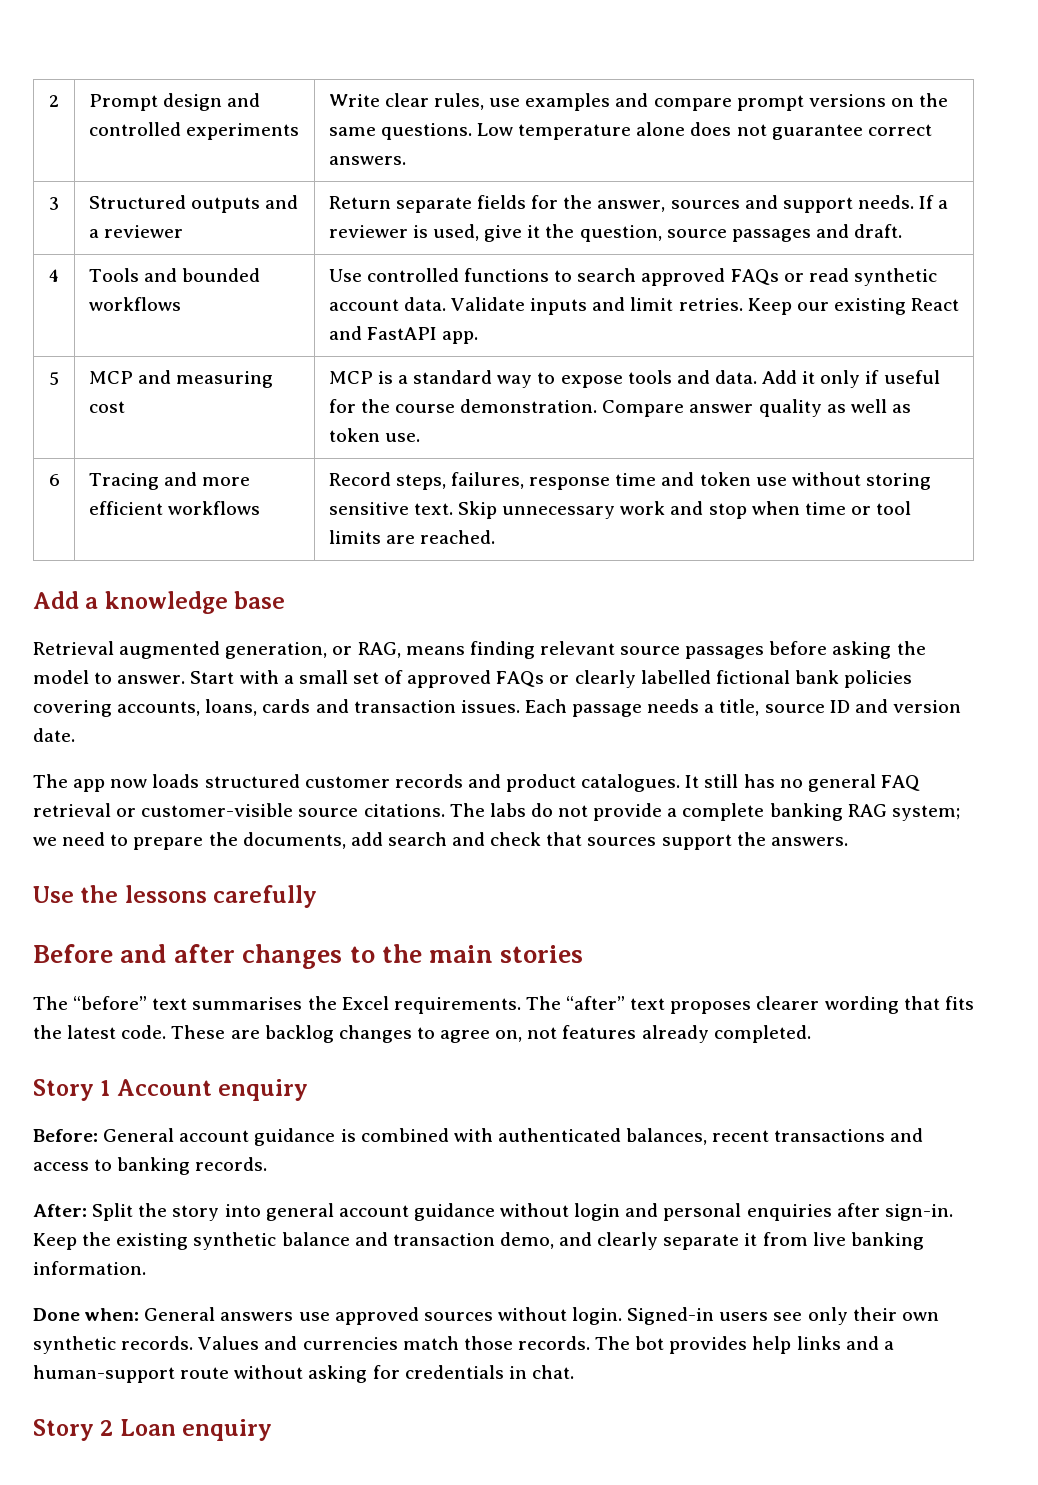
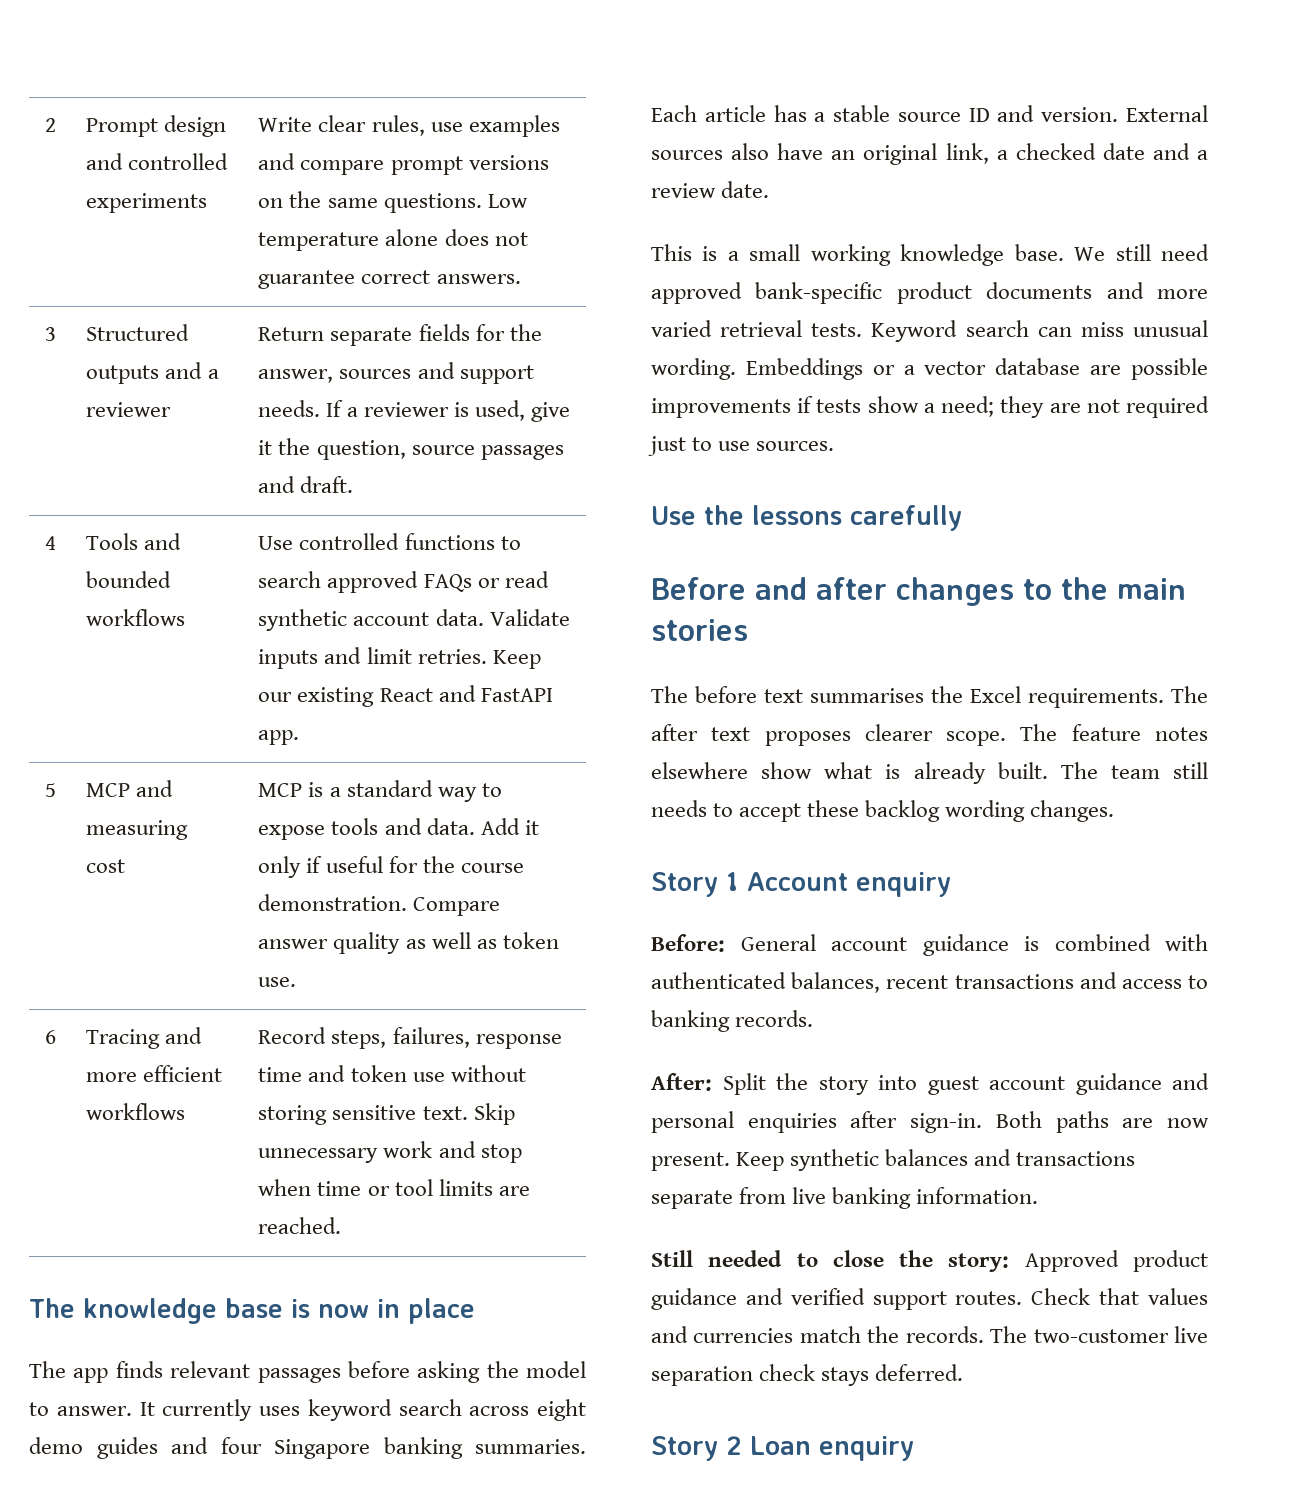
- Add a knowledge base
- Retrieval augmented generation, or RAG, means finding relevant source passages before asking the model to answer.
+ The knowledge base is now in place
+ The app finds relevant passages before asking the model to answer.
- Start with a small set of approved FAQs or clearly labelled fictional bank policies covering accounts, loans, cards and transaction issues. Each passage needs a title, source ID and version date.
- The app now loads structured customer records and product catalogues. It still has no general FAQ retrieval or customer-visible source citations. The labs do not provide a complete banking RAG system; we need to prepare the documents, add search and check that sources support the answers.
+ It currently uses keyword search across eight demo guides and four Singapore banking summaries. Each article has a stable source ID and version. External sources also have an original link, a checked date and a review date.
+ This is a small working knowledge base. We still need approved bank-specific product documents and more varied retrieval tests. Keyword search can miss unusual wording. Embeddings or a vector database are possible improvements if tests show a need; they are not required just to use sources.
- The “before” text summarises the Excel requirements.
+ The before text summarises the Excel requirements.
- The “after” text proposes clearer wording that fits the latest code. These are backlog changes to agree on, not features already completed.
+ The after text proposes clearer scope. The feature notes elsewhere show what is already built. The team still needs to accept these backlog wording changes.
- After: Split the story into general account guidance without login and personal enquiries after sign-in.
+ After: Split the story into guest account guidance and personal enquiries after sign-in.
- Keep the existing synthetic balance and transaction demo, and clearly separate it from live banking information.
- Done when: General answers use approved sources without login. Signed-in users see only their own synthetic records. Values and currencies match those records.
+ Both paths are now present. Keep synthetic balances and transactions separate from live banking information.
+ Still needed to close the story: Approved product guidance and verified support routes. Check that values and currencies match the records.
- The bot provides help links and a human-support route without asking for credentials in chat.
+ The two-customer live separation check stays deferred.

